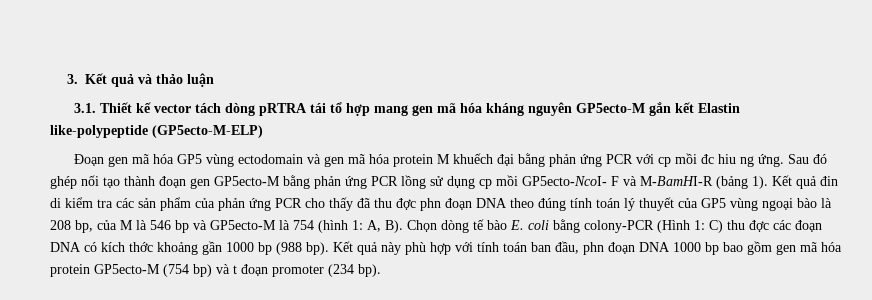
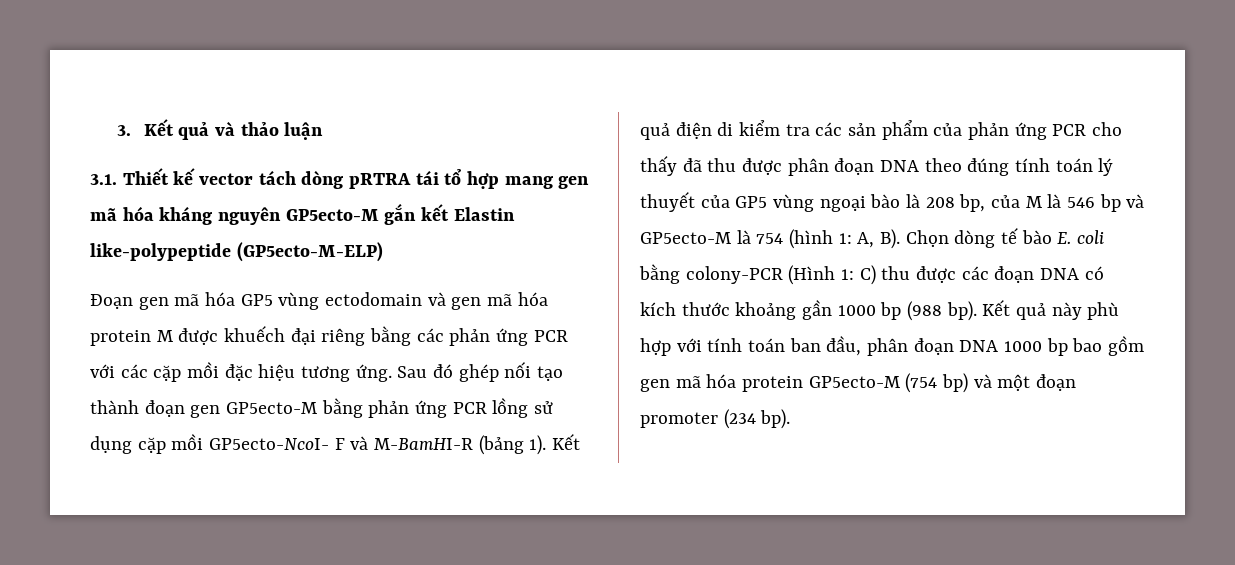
- Đoạn gen mã hóa GP5 vùng ectodomain và gen mã hóa protein M khuếch đại bằng phản ứng PCR với cp mồi đc hiu ng ứng.
+ Đoạn gen mã hóa GP5 vùng ectodomain và gen mã hóa protein M được khuếch đại riêng bằng các phản ứng PCR với các cặp mồi đặc hiệu tương ứng.
- Sau đó ghép nối tạo thành đoạn gen GP5ecto-M bằng phản ứng PCR lồng sử dụng cp mồi GP5ecto-NcoI- F và M-BamHI-R (bảng 1).
+ Sau đó ghép nối tạo thành đoạn gen GP5ecto-M bằng phản ứng PCR lồng sử dụng cặp mồi GP5ecto-NcoI- F và M-BamHI-R (bảng 1).
- Kết quả đin di kiểm tra các sản phẩm của phản ứng PCR cho thấy đã thu đợc phn đoạn DNA theo đúng tính toán lý thuyết của GP5 vùng ngoại bào là 208 bp, của M là 546 bp và GP5ecto-M là 754 (hình 1:
+ Kết quả điện di kiểm tra các sản phẩm của phản ứng PCR cho thấy đã thu được phân đoạn DNA theo đúng tính toán lý thuyết của GP5 vùng ngoại bào là 208 bp, của M là 546 bp và GP5ecto-M là 754 (hình 1:
- C) thu đợc các đoạn DNA có kích thớc khoảng gần 1000 bp (988 bp).
+ C) thu được các đoạn DNA có kích thước khoảng gần 1000 bp (988 bp).
- Kết quả này phù hợp với tính toán ban đầu, phn đoạn DNA 1000 bp bao gồm gen mã hóa protein GP5ecto-M (754 bp) và t đoạn promoter (234 bp).
+ Kết quả này phù hợp với tính toán ban đầu, phân đoạn DNA 1000 bp bao gồm gen mã hóa protein GP5ecto-M (754 bp) và một đoạn promoter (234 bp).

